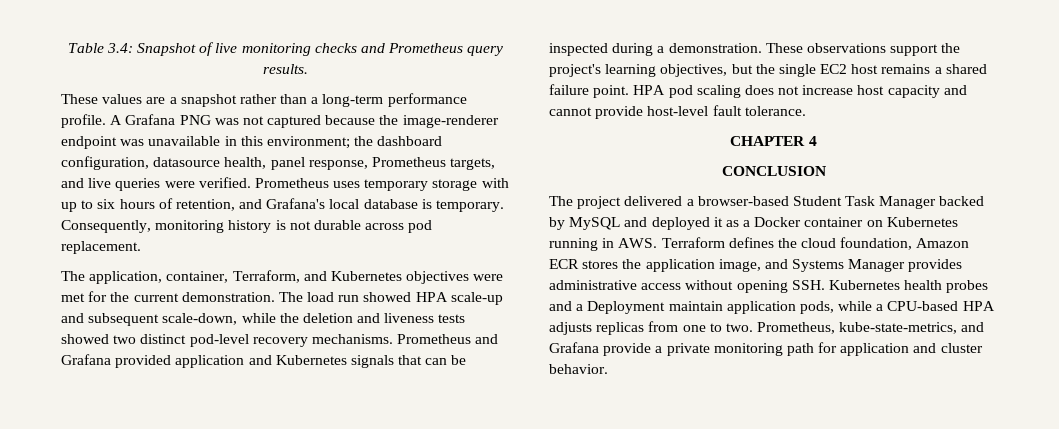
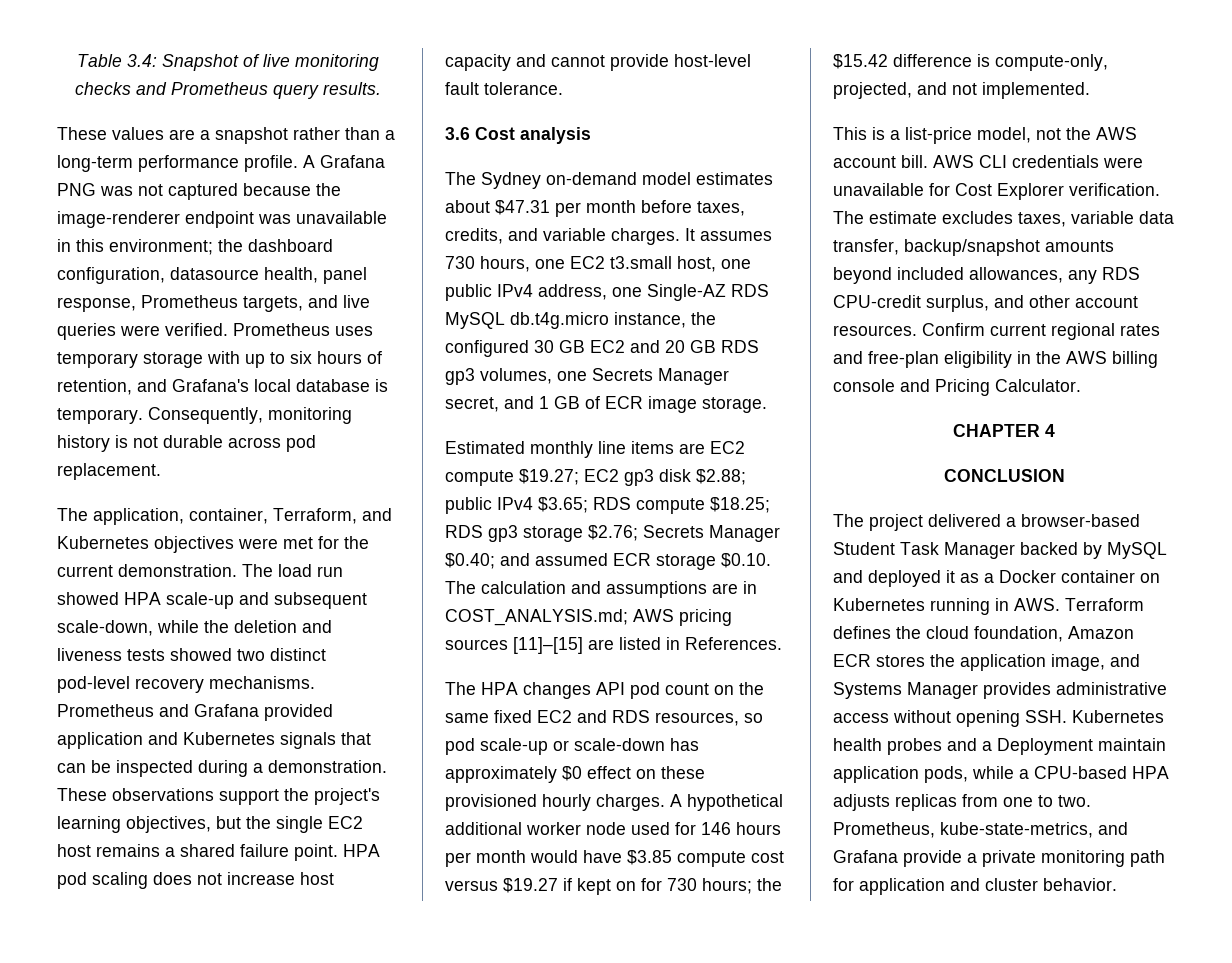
+ 3.6 Cost analysis
+ The Sydney on-demand model estimates about $47.31 per month before taxes, credits, and variable charges. It assumes 730 hours, one EC2 t3.small host, one public IPv4 address, one Single-AZ RDS MySQL db.t4g.micro instance, the configured 30 GB EC2 and 20 GB RDS gp3 volumes, one Secrets Manager secret, and 1 GB of ECR image storage.
+ Estimated monthly line items are EC2 compute $19.27; EC2 gp3 disk $2.88; public IPv4 $3.65; RDS compute $18.25; RDS gp3 storage $2.76; Secrets Manager $0.40; and assumed ECR storage $0.10. The calculation and assumptions are in COST_ANALYSIS.md; AWS pricing sources [11]–[15] are listed in References.
+ The HPA changes API pod count on the same fixed EC2 and RDS resources, so pod scale-up or scale-down has approximately $0 effect on these provisioned hourly charges. A hypothetical additional worker node used for 146 hours per month would have $3.85 compute cost versus $19.27 if kept on for 730 hours; the $15.42 difference is compute-only, projected, and not implemented.
+ This is a list-price model, not the AWS account bill. AWS CLI credentials were unavailable for Cost Explorer verification. The estimate excludes taxes, variable data transfer, backup/snapshot amounts beyond included allowances, any RDS CPU-credit surplus, and other account resources. Confirm current regional rates and free-plan eligibility in the AWS billing console and Pricing Calculator.

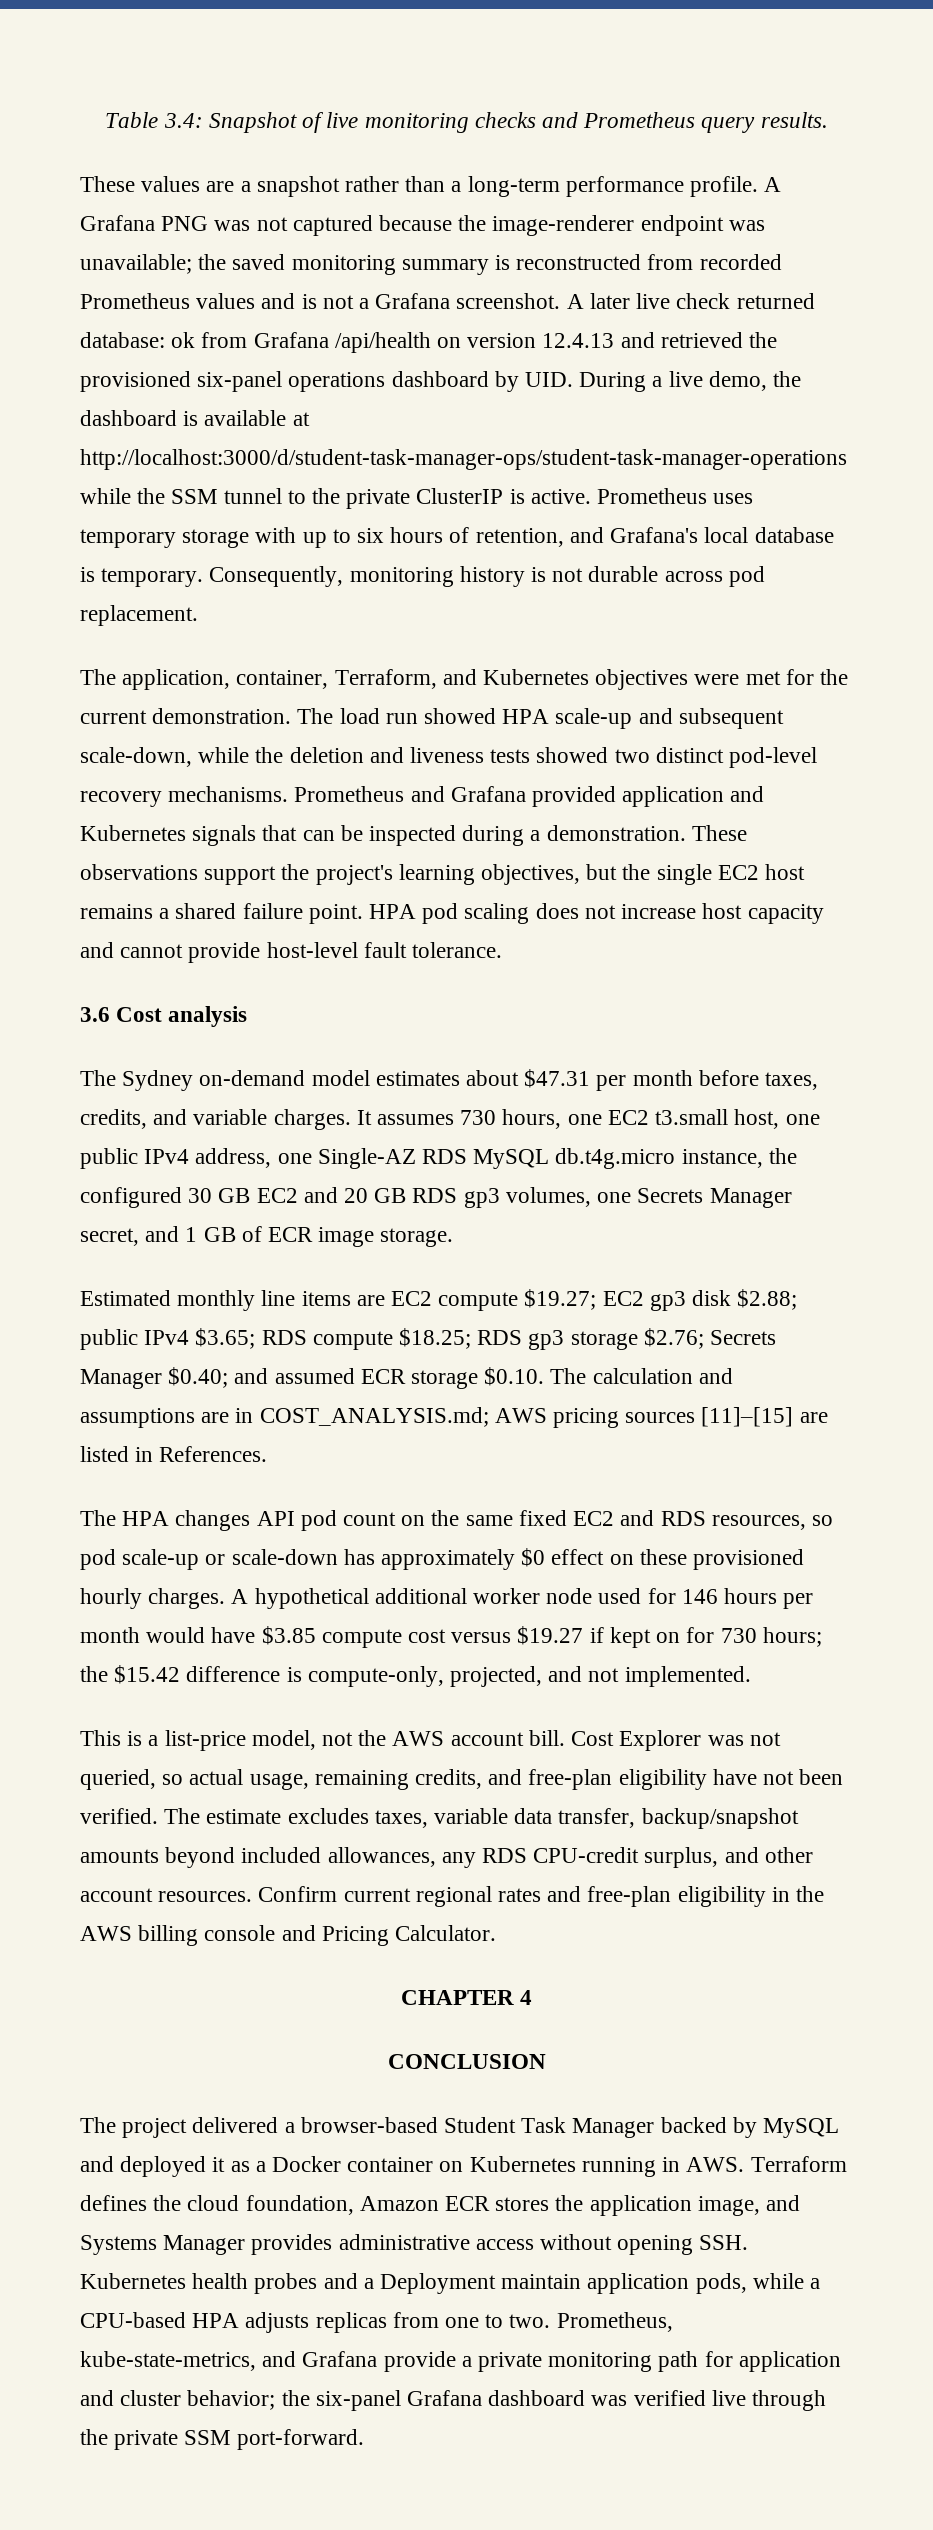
- A Grafana PNG was not captured because the image-renderer endpoint was unavailable in this environment; the dashboard configuration, datasource health, panel response, Prometheus targets, and live queries were verified.
+ A Grafana PNG was not captured because the image-renderer endpoint was unavailable; the saved monitoring summary is reconstructed from recorded Prometheus values and is not a Grafana screenshot. A later live check returned database: ok from Grafana /api/health on version 12.4.13 and retrieved the provisioned six-panel operations dashboard by UID. During a live demo, the dashboard is available at http://localhost:3000/d/student-task-manager-ops/student-task-manager-operations while the SSM tunnel to the private ClusterIP is active.
- AWS CLI credentials were unavailable for Cost Explorer verification.
+ Cost Explorer was not queried, so actual usage, remaining credits, and free-plan eligibility have not been verified.
- Prometheus, kube-state-metrics, and Grafana provide a private monitoring path for application and cluster behavior.
+ Prometheus, kube-state-metrics, and Grafana provide a private monitoring path for application and cluster behavior; the six-panel Grafana dashboard was verified live through the private SSM port-forward.

